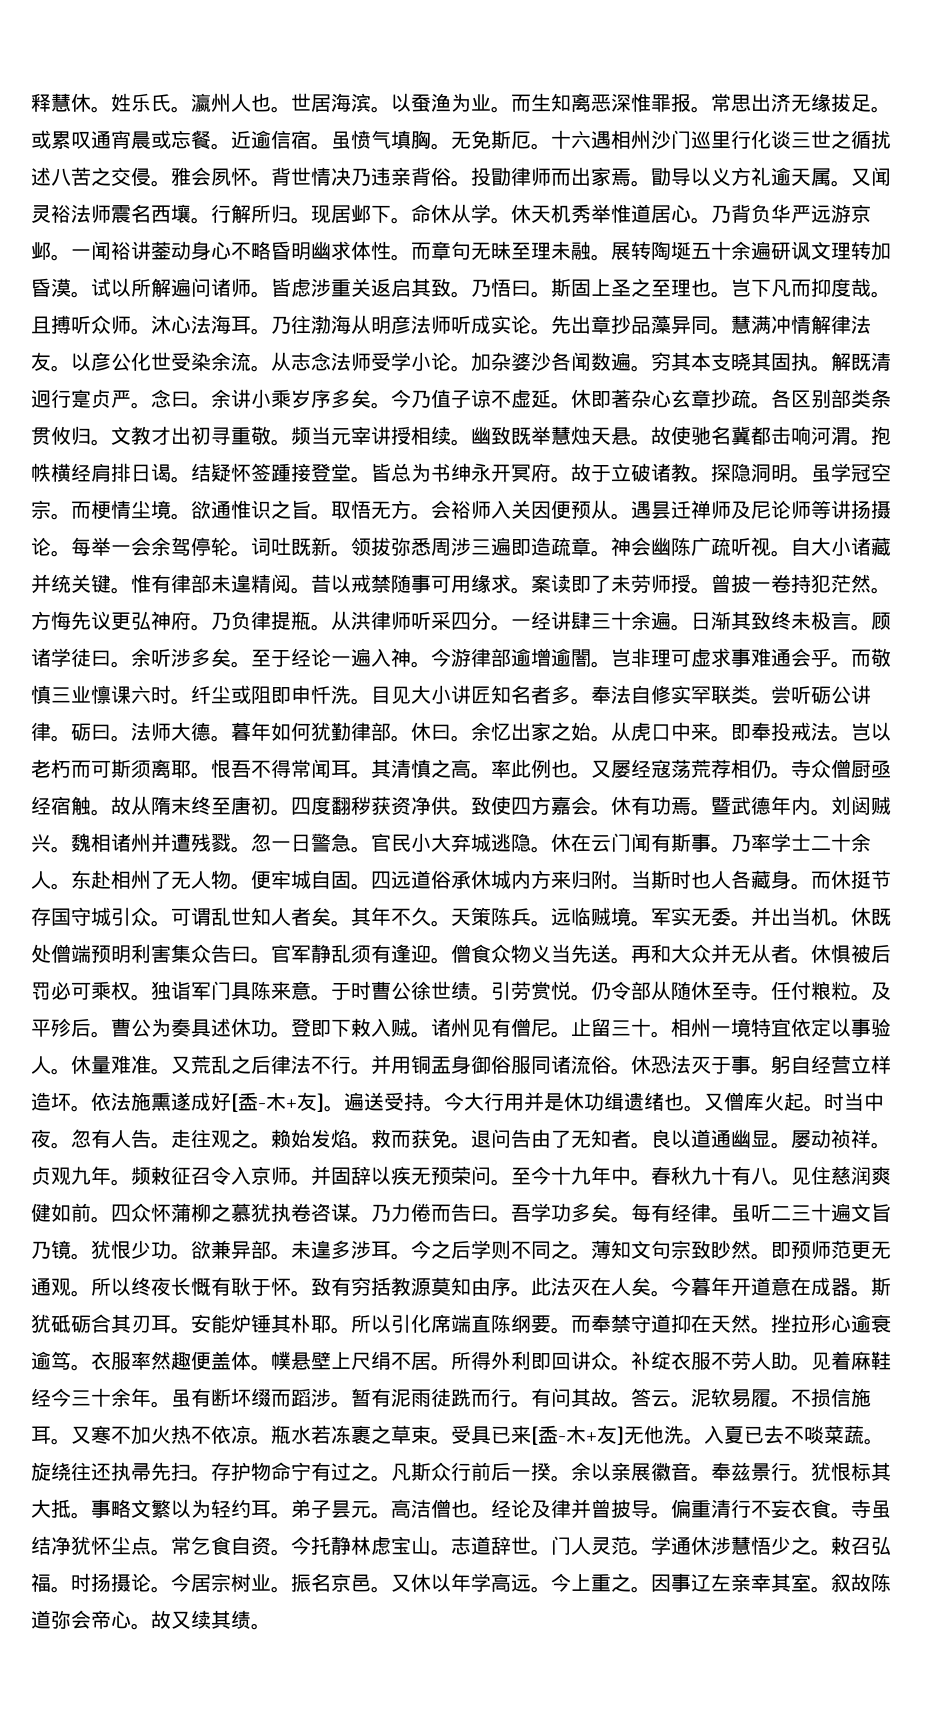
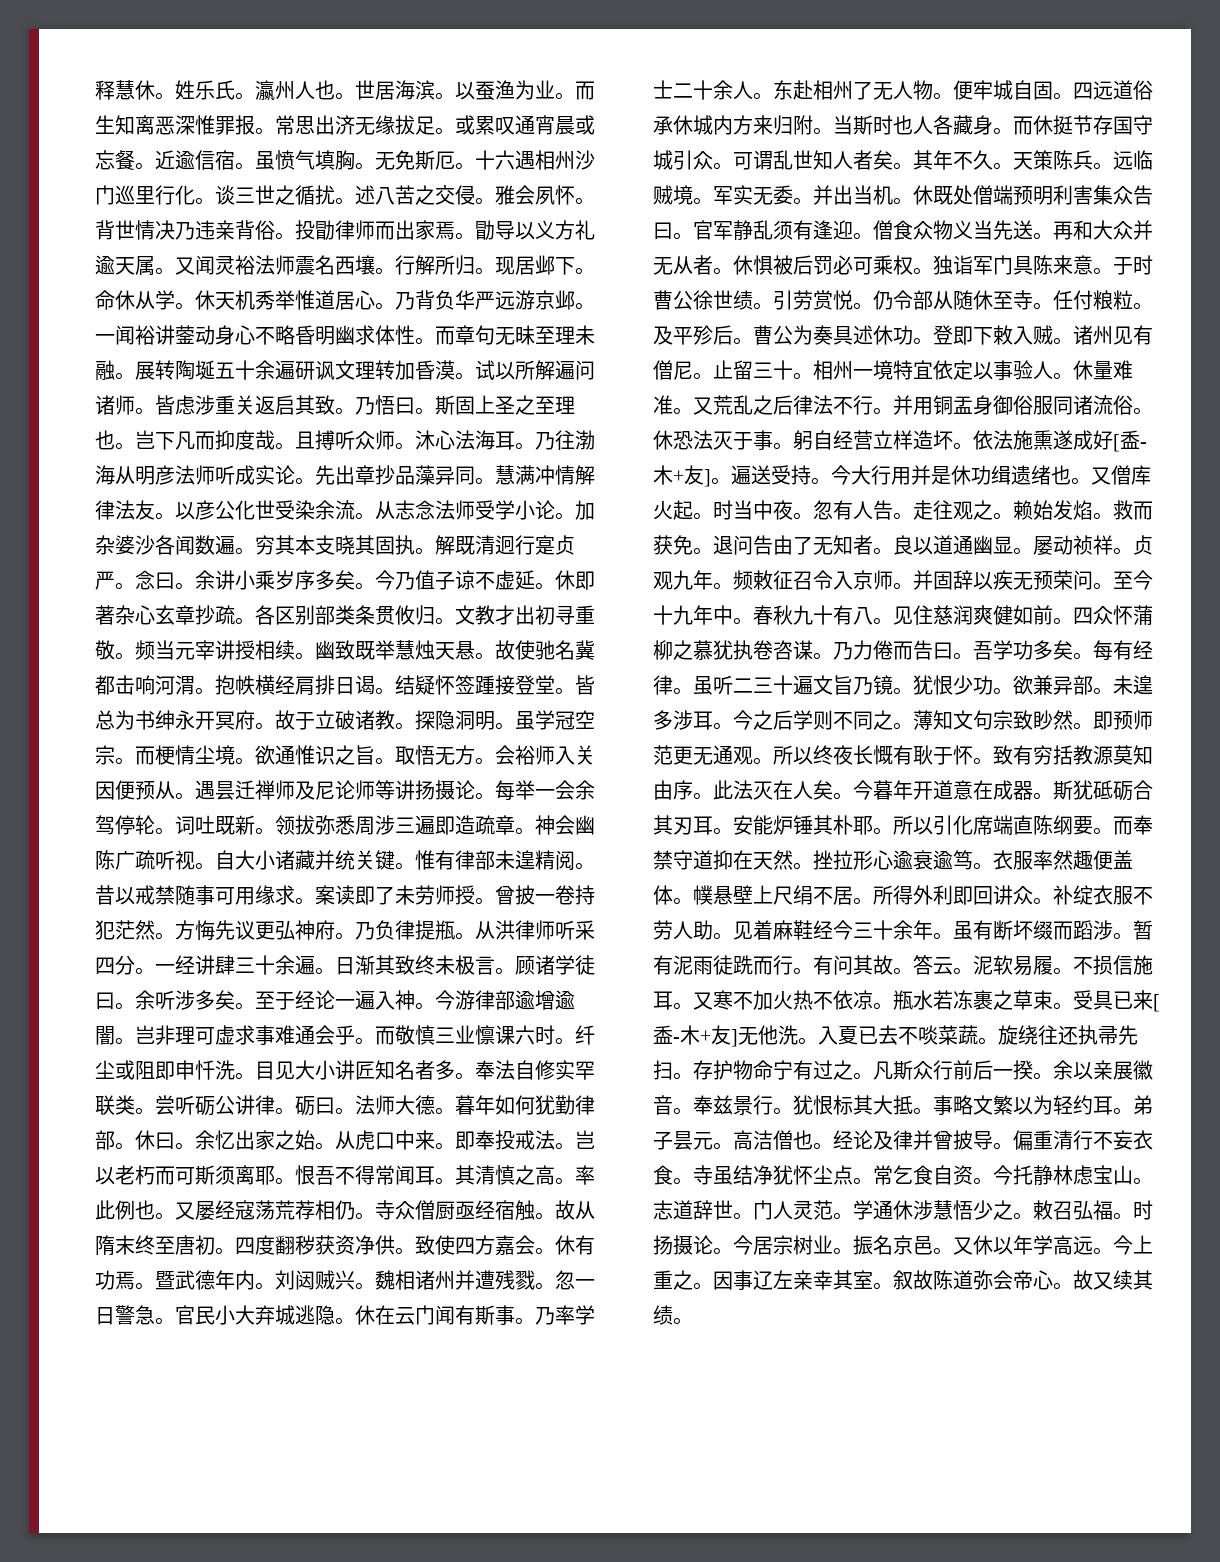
- 十六遇相州沙门巡里行化谈三世之循扰述八苦之交侵。
+ 十六遇相州沙门巡里行化。谈三世之循扰。述八苦之交侵。

